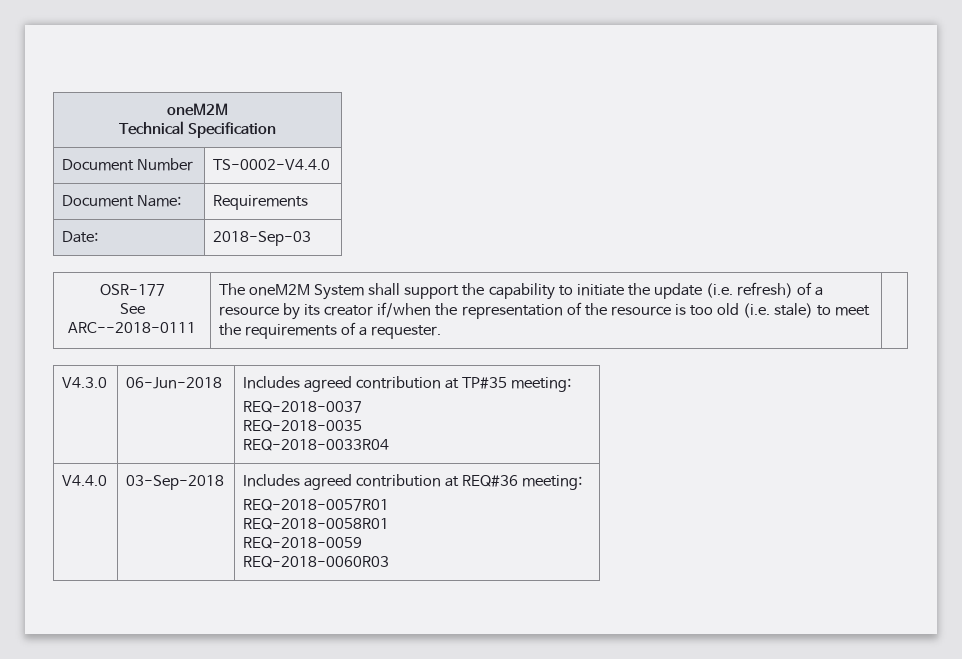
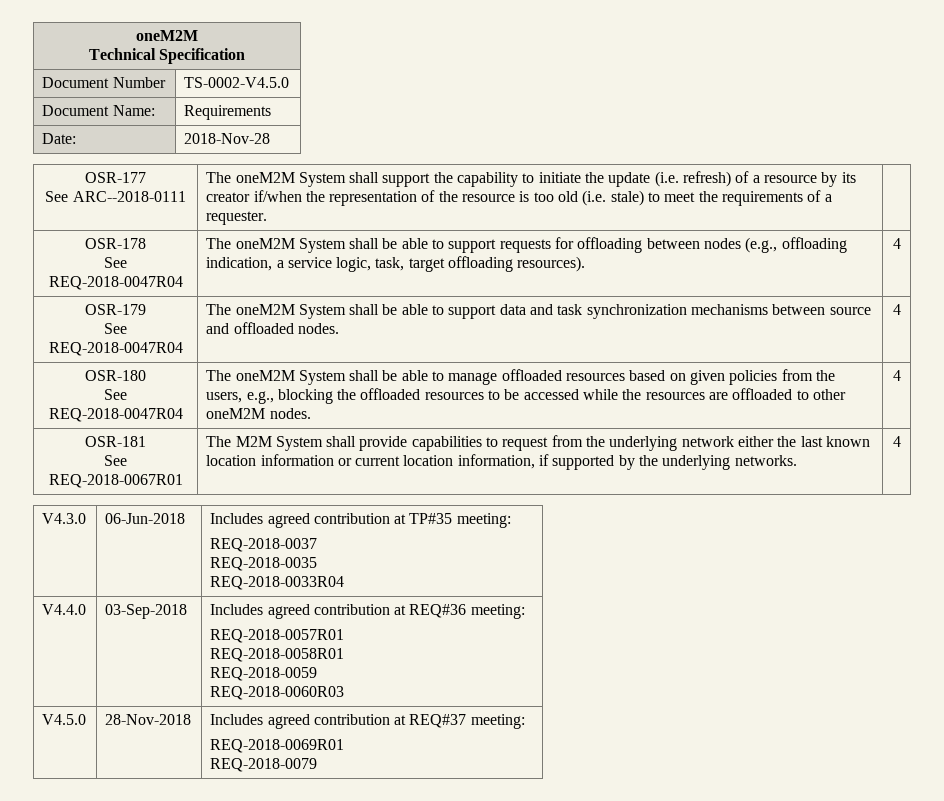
- Document Number | TS-0002-V4.4.0
+ Document Number | TS-0002-V4.5.0
- Date: | 2018-Sep-03
+ Date: | 2018-Nov-28
+ OSR-178
+ See REQ-2018-0047R04 | The oneM2M System shall be able to support requests for offloading between nodes (e.g., offloading indication, a service logic, task, target offloading resources). | 4
+ OSR-179
+ See REQ-2018-0047R04 | The oneM2M System shall be able to support data and task synchronization mechanisms between source and offloaded nodes. | 4
+ OSR-180
+ See REQ-2018-0047R04 | The oneM2M System shall be able to manage offloaded resources based on given policies from the users, e.g., blocking the offloaded resources to be accessed while the resources are offloaded to other oneM2M nodes. | 4
+ OSR-181
+ See REQ-2018-0067R01 | The M2M System shall provide capabilities to request from the underlying network either the last known location information or current location information, if supported by the underlying networks. | 4
+ V4.5.0 | 28-Nov-2018 | Includes agreed contribution at REQ#37 meeting:
+ REQ-2018-0069R01
+ REQ-2018-0079

